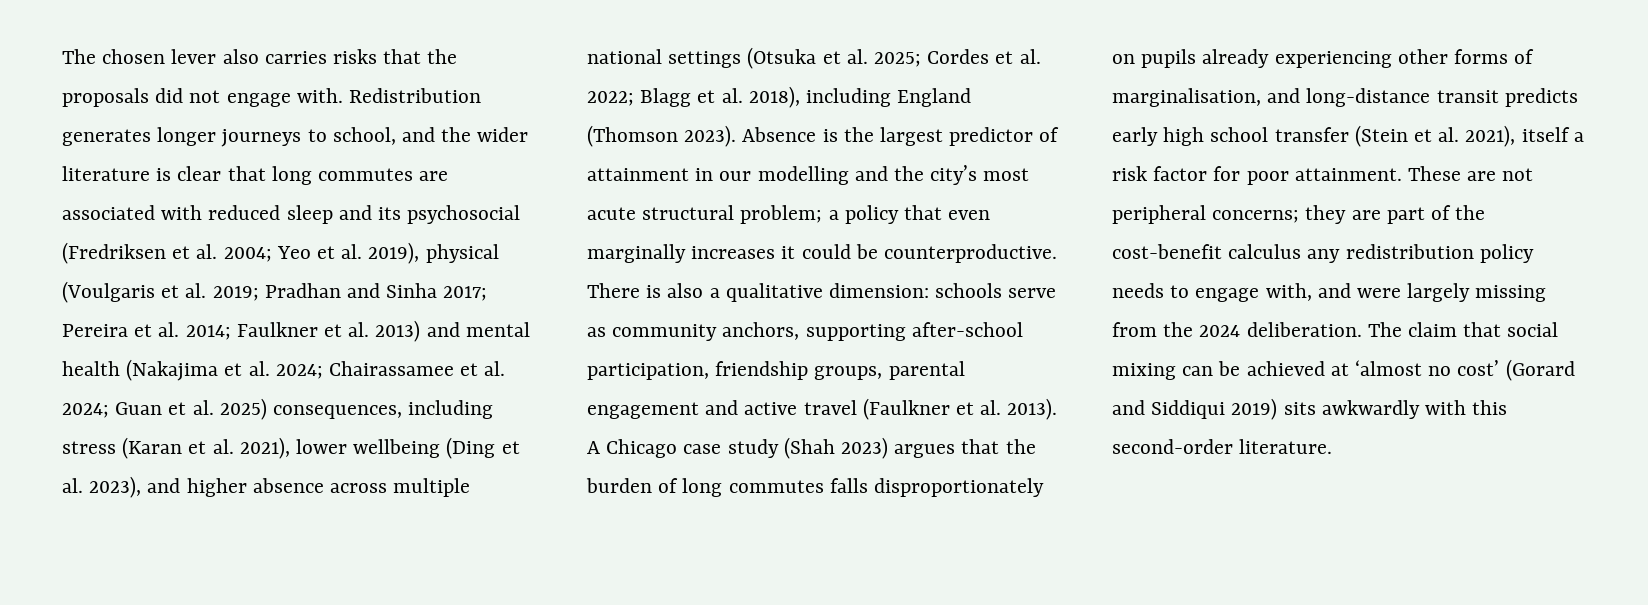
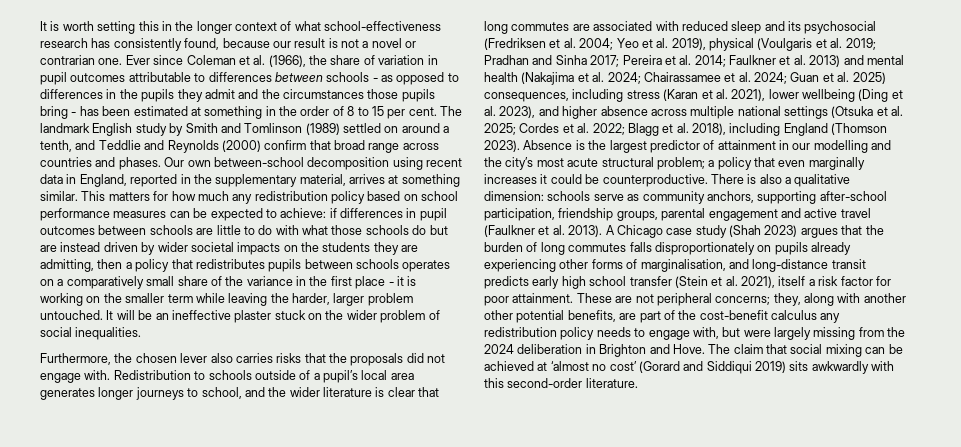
- The chosen lever also carries risks that the proposals did not engage with.
+ It is worth setting this in the longer context of what school-effectiveness research has consistently found, because our result is not a novel or contrarian one. Ever since Coleman et al. (1966), the share of variation in pupil outcomes attributable to differences between schools - as opposed to differences in the pupils they admit and the circumstances those pupils bring - has been estimated at something in the order of 8 to 15 per cent. The landmark English study by Smith and Tomlinson (1989) settled on around a tenth, and Teddlie and Reynolds (2000) confirm that broad range across countries and phases. Our own between-school decomposition using recent data in England, reported in the supplementary material, arrives at something similar. This matters for how much any redistribution policy based on school performance measures can be expected to achieve: if differences in pupil outcomes between schools are little to do with what those schools do but are instead driven by wider societal impacts on the students they are admitting, then a policy that redistributes pupils between schools operates on a comparatively small share of the variance in the first place - it is working on the smaller term while leaving the harder, larger problem untouched. It will be an ineffective plaster stuck on the wider problem of social inequalities.
+ Furthermore, the chosen lever also carries risks that the proposals did not engage with.
- Redistribution generates longer journeys to school, and the wider literature is clear that long commutes are associated with reduced sleep and its psychosocial (Fredriksen et al. 2004;
+ Redistribution to schools outside of a pupil’s local area generates longer journeys to school, and the wider literature is clear that long commutes are associated with reduced sleep and its psychosocial (Fredriksen et al. 2004;
- These are not peripheral concerns; they are part of the cost-benefit calculus any redistribution policy needs to engage with, and were largely missing from the 2024 deliberation.
+ These are not peripheral concerns; they, along with another other potential benefits, are part of the cost-benefit calculus any redistribution policy needs to engage with, but were largely missing from the 2024 deliberation in Brighton and Hove.

